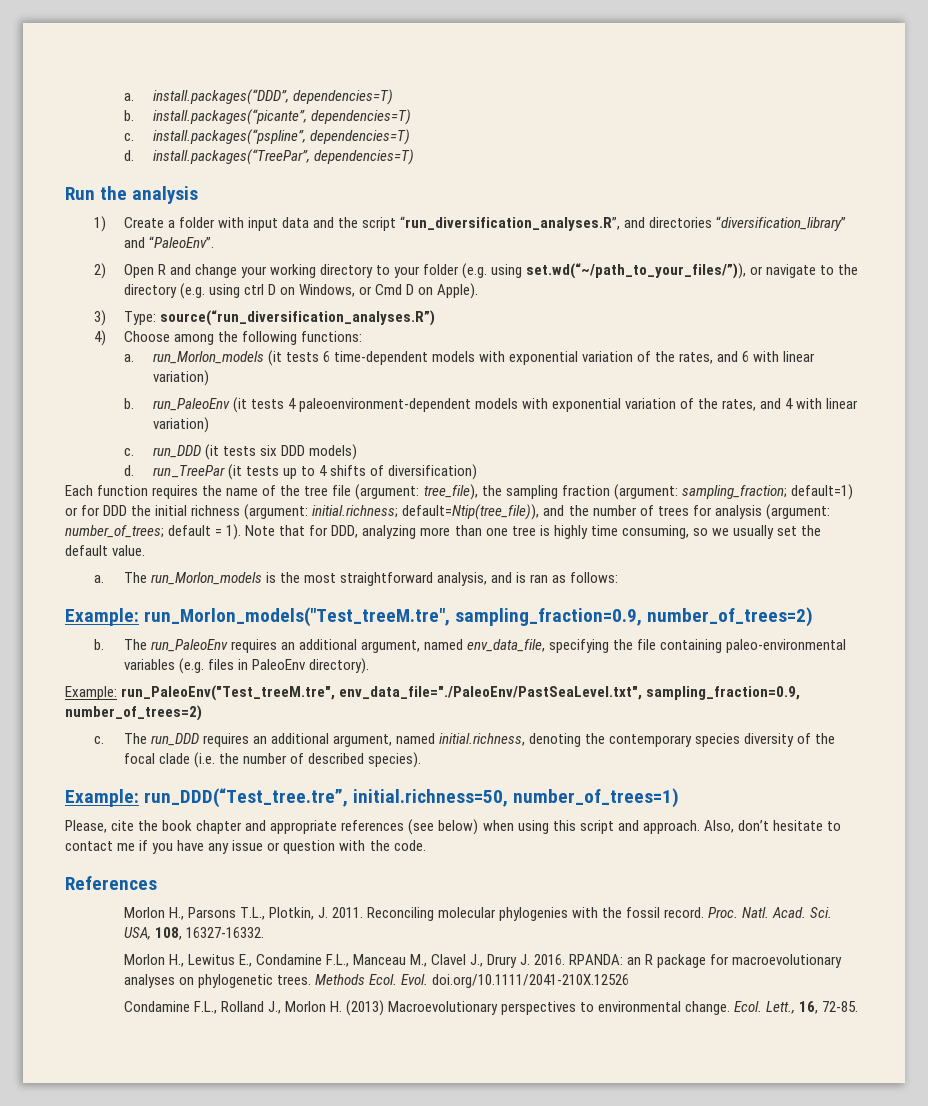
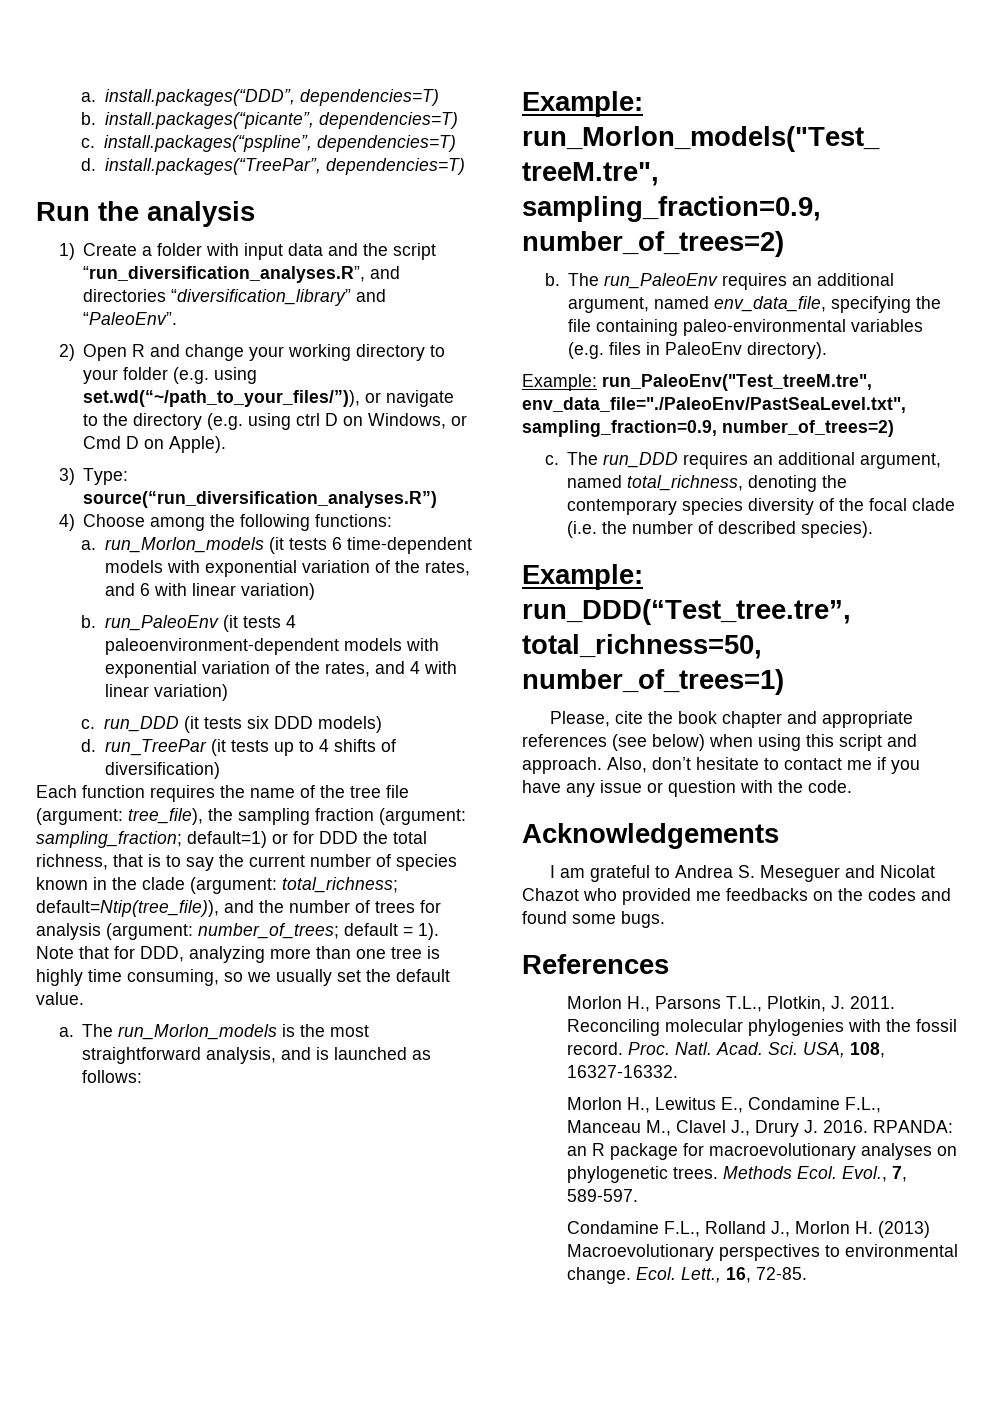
- Each function requires the name of the tree file (argument: tree_file), the sampling fraction (argument: sampling_fraction; default=1) or for DDD the initial richness (argument: initial.richness; default=Ntip(tree_file)), and the number of trees for analysis (argument: number_of_trees; default = 1).
+ Each function requires the name of the tree file (argument: tree_file), the sampling fraction (argument: sampling_fraction; default=1) or for DDD the total richness, that is to say the current number of species known in the clade (argument: total_richness; default=Ntip(tree_file)), and the number of trees for analysis (argument: number_of_trees; default = 1).
- The run_Morlon_models is the most straightforward analysis, and is ran as follows:
+ The run_Morlon_models is the most straightforward analysis, and is launched as follows:
- The run_DDD requires an additional argument, named initial.richness, denoting the contemporary species diversity of the focal clade (i.e. the number of described species).
+ The run_DDD requires an additional argument, named total_richness, denoting the contemporary species diversity of the focal clade (i.e. the number of described species).
- Example: run_DDD(“Test_tree.tre”, initial.richness=50, number_of_trees=1)
+ Example: run_DDD(“Test_tree.tre”, total_richness=50, number_of_trees=1)
+ Acknowledgements
+ I am grateful to Andrea S. Meseguer and Nicolat Chazot who provided me feedbacks on the codes and found some bugs.
- Evol. doi.org/10.1111/2041-210X.12526
+ Evol., 7, 589-597.

